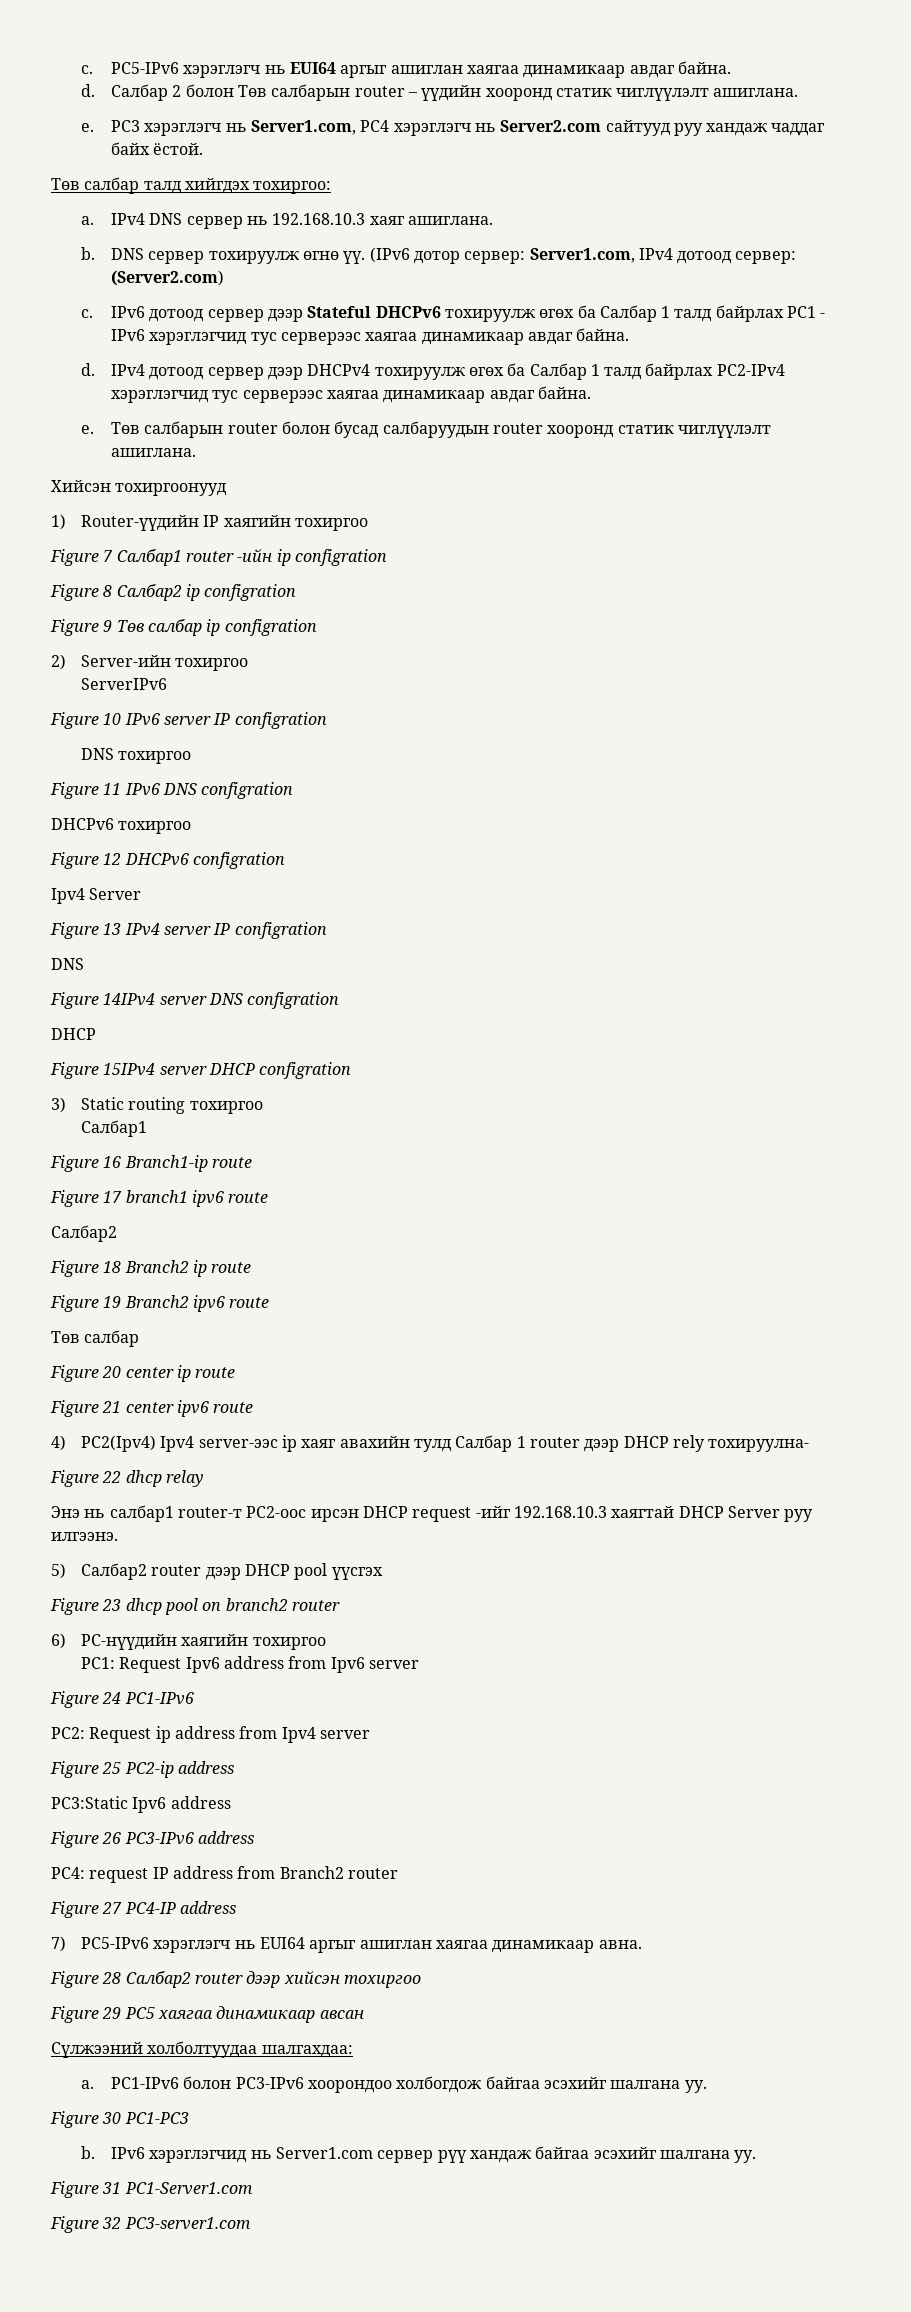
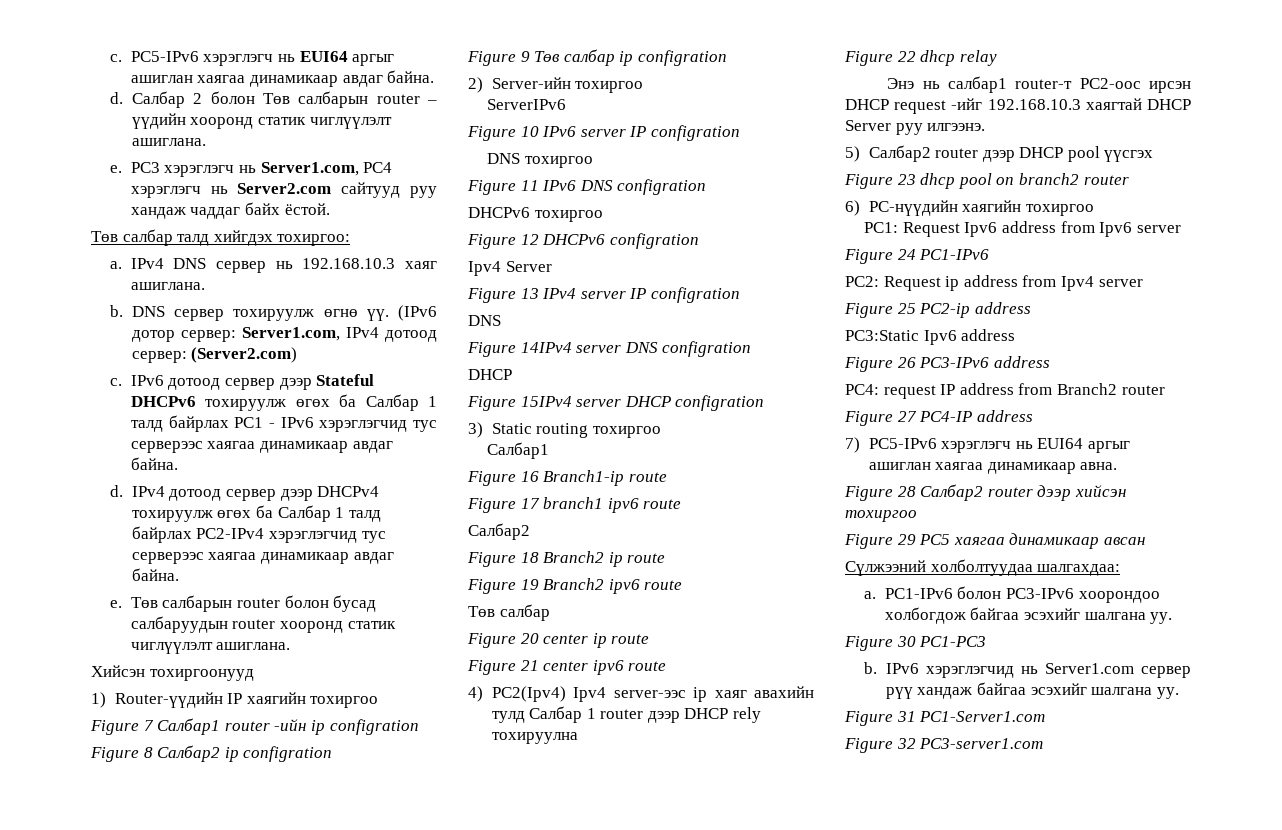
- 4) PC2(Ipv4) Ipv4 server-ээс ip хаяг авахийн тулд Салбар 1 router дээр DHCP rely тохируулна-
+ 4) PC2(Ipv4) Ipv4 server-ээс ip хаяг авахийн тулд Салбар 1 router дээр DHCP rely тохируулна

